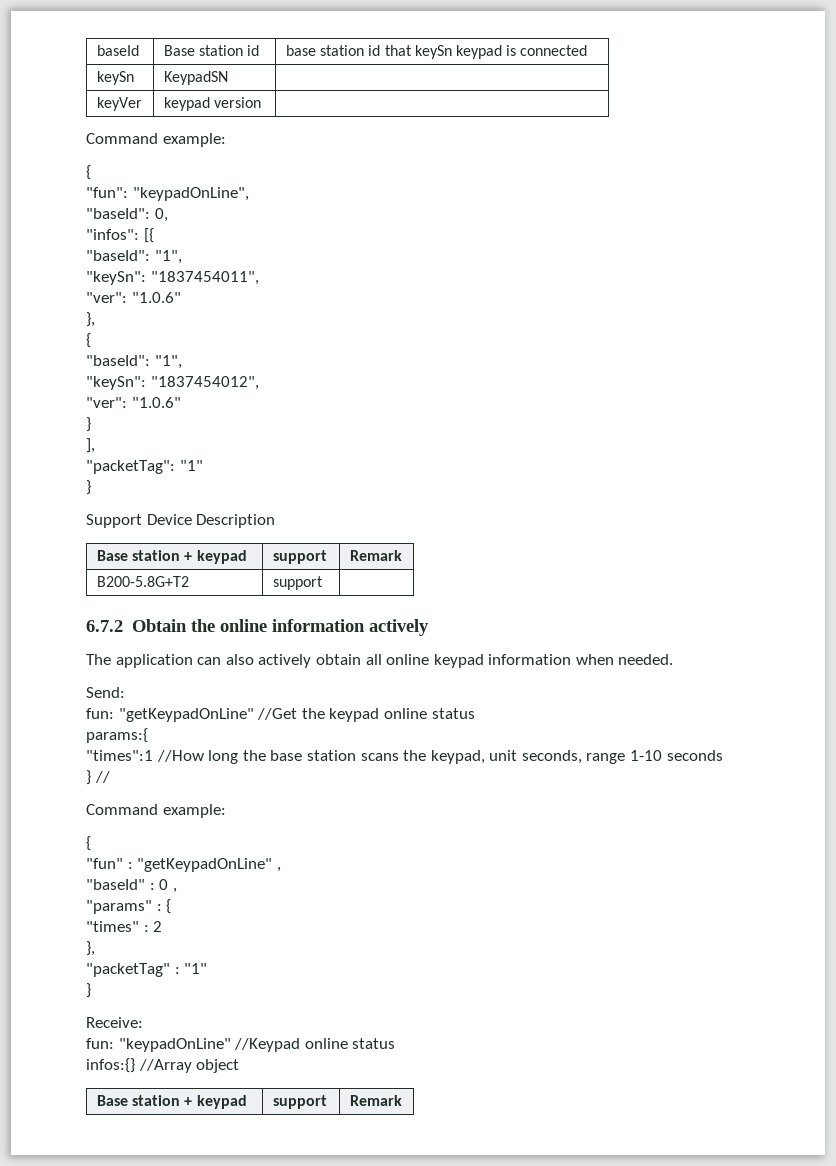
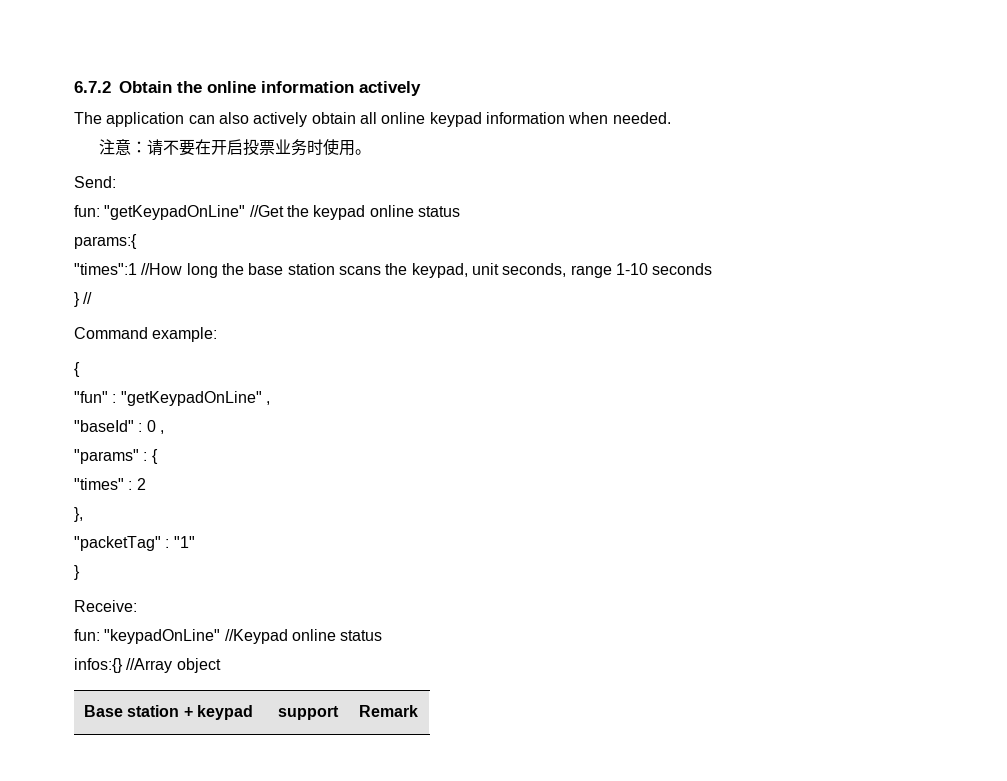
- baseId | Base station id | base station id that keySn keypad is connected
- keySn | KeypadSN |
- keyVer | keypad version |
- Command example:
- {
- "fun": "keypadOnLine",
- "baseId": 0,
- "infos": [{
- "baseId": "1",
- "keySn": "1837454011",
- "ver": "1.0.6"
- },
- {
- "baseId": "1",
- "keySn": "1837454012",
- "ver": "1.0.6"
- }
- ],
- "packetTag": "1"
- }
- Support Device Description
- Base station + keypad | support | Remark
- B200-5.8G+T2 | support |
+ 注意：请不要在开启投票业务时使用。

